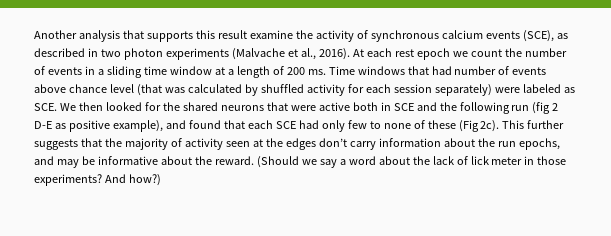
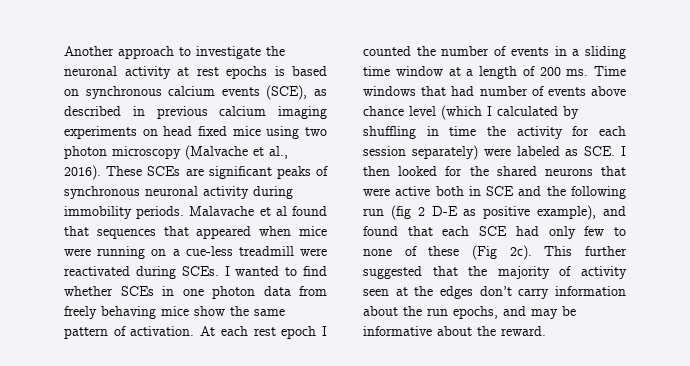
- Another analysis that supports this result examine the activity of synchronous calcium events (SCE), as described in two photon experiments (Malvache et al., 2016).
+ Another approach to investigate the neuronal activity at rest epochs is based on synchronous calcium events (SCE), as described in previous calcium imaging experiments on head fixed mice using two photon microscopy (Malvache et al., 2016).
+ These SCEs are significant peaks of synchronous neuronal activity during immobility periods. Malavache et al found that sequences that appeared when mice were running on a cue-less treadmill were reactivated during SCEs. I wanted to find whether SCEs in one photon data from freely behaving mice show the same pattern of activation.
- At each rest epoch we count the number of events in a sliding time window at a length of 200 ms.
+ At each rest epoch I counted the number of events in a sliding time window at a length of 200 ms.
- Time windows that had number of events above chance level (that was calculated by shuffled activity for each session separately) were labeled as SCE. We then looked for the shared neurons that were active both in SCE and the following run (fig 2 D-E as positive example), and found that each SCE had only few to none of these (Fig 2c).
+ Time windows that had number of events above chance level (which I calculated by shuffling in time the activity for each session separately) were labeled as SCE. I then looked for the shared neurons that were active both in SCE and the following run (fig 2 D-E as positive example), and found that each SCE had only few to none of these (Fig 2c).
- This further suggests that the majority of activity seen at the edges don’t carry information about the run epochs, and may be informative about the reward. (Should we say a word about the lack of lick meter in those experiments? And how?)
+ This further suggested that the majority of activity seen at the edges don’t carry information about the run epochs, and may be informative about the reward.

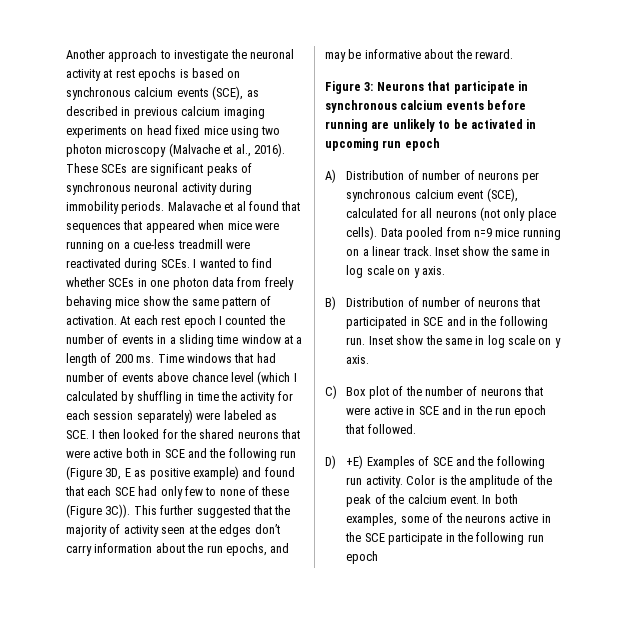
- Time windows that had number of events above chance level (which I calculated by shuffling in time the activity for each session separately) were labeled as SCE. I then looked for the shared neurons that were active both in SCE and the following run (fig 2 D-E as positive example), and found that each SCE had only few to none of these (Fig 2c).
+ Time windows that had number of events above chance level (which I calculated by shuffling in time the activity for each session separately) were labeled as SCE. I then looked for the shared neurons that were active both in SCE and the following run (Figure 3D, E as positive example) and found that each SCE had only few to none of these (Figure 3C)).
+ Figure 3: Neurons that participate in synchronous calcium events before running are unlikely to be activated in upcoming run epoch
+ A) Distribution of number of neurons per synchronous calcium event (SCE), calculated for all neurons (not only place cells). Data pooled from n=9 mice running on a linear track. Inset show the same in log scale on y axis.
+ B) Distribution of number of neurons that participated in SCE and in the following run. Inset show the same in log scale on y axis.
+ C) Box plot of the number of neurons that were active in SCE and in the run epoch that followed.
+ D) +E) Examples of SCE and the following run activity. Color is the amplitude of the peak of the calcium event. In both examples, some of the neurons active in the SCE participate in the following run epoch

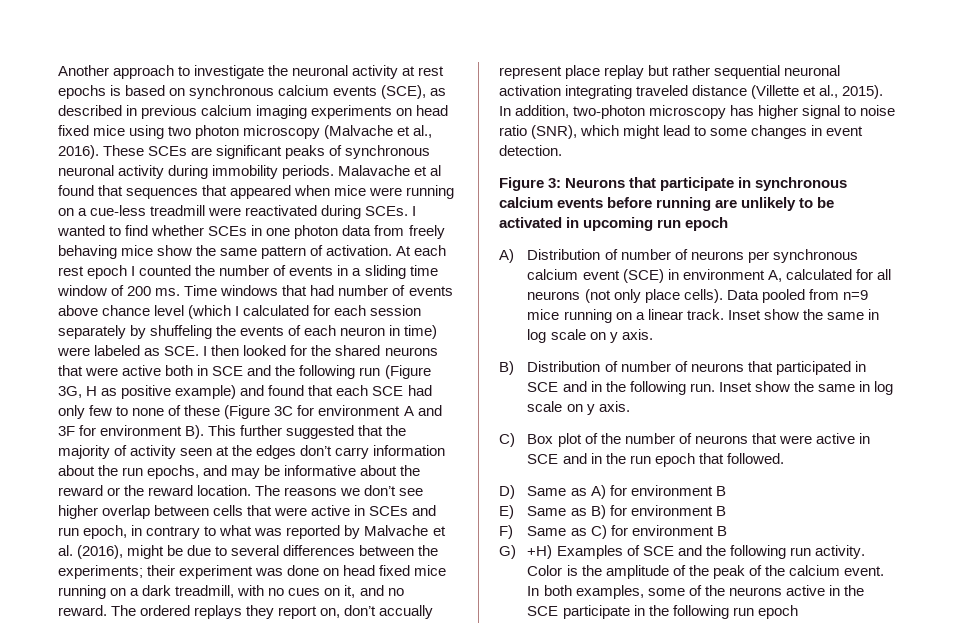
- At each rest epoch I counted the number of events in a sliding time window at a length of 200 ms.
+ At each rest epoch I counted the number of events in a sliding time window of 200 ms.
- Time windows that had number of events above chance level (which I calculated by shuffling in time the activity for each session separately) were labeled as SCE. I then looked for the shared neurons that were active both in SCE and the following run (Figure 3D, E as positive example) and found that each SCE had only few to none of these (Figure 3C)). This further suggested that the majority of activity seen at the edges don’t carry information about the run epochs, and may be informative about the reward.
+ Time windows that had number of events above chance level (which I calculated for each session separately by shuffeling the events of each neuron in time) were labeled as SCE. I then looked for the shared neurons that were active both in SCE and the following run (Figure 3G, H as positive example) and found that each SCE had only few to none of these (Figure 3C for environment A and 3F for environment B). This further suggested that the majority of activity seen at the edges don’t carry information about the run epochs, and may be informative about the reward or the reward location. The reasons we don’t see higher overlap between cells that were active in SCEs and run epoch, in contrary to what was reported by Malvache et al. (2016), might be due to several differences between the experiments; their experiment was done on head fixed mice running on a dark treadmill, with no cues on it, and no reward. The ordered replays they report on, don’t accually represent place replay but rather sequential neuronal activation integrating traveled distance (Villette et al., 2015). In addition, two-photon microscopy has higher signal to noise ratio (SNR), which might lead to some changes in event detection.
- A) Distribution of number of neurons per synchronous calcium event (SCE), calculated for all neurons (not only place cells).
+ A) Distribution of number of neurons per synchronous calcium event (SCE) in environment A, calculated for all neurons (not only place cells).
- D) +E) Examples of SCE and the following run activity.
+ D) Same as A) for environment B
+ E) Same as B) for environment B
+ F) Same as C) for environment B
+ G) +H) Examples of SCE and the following run activity.

